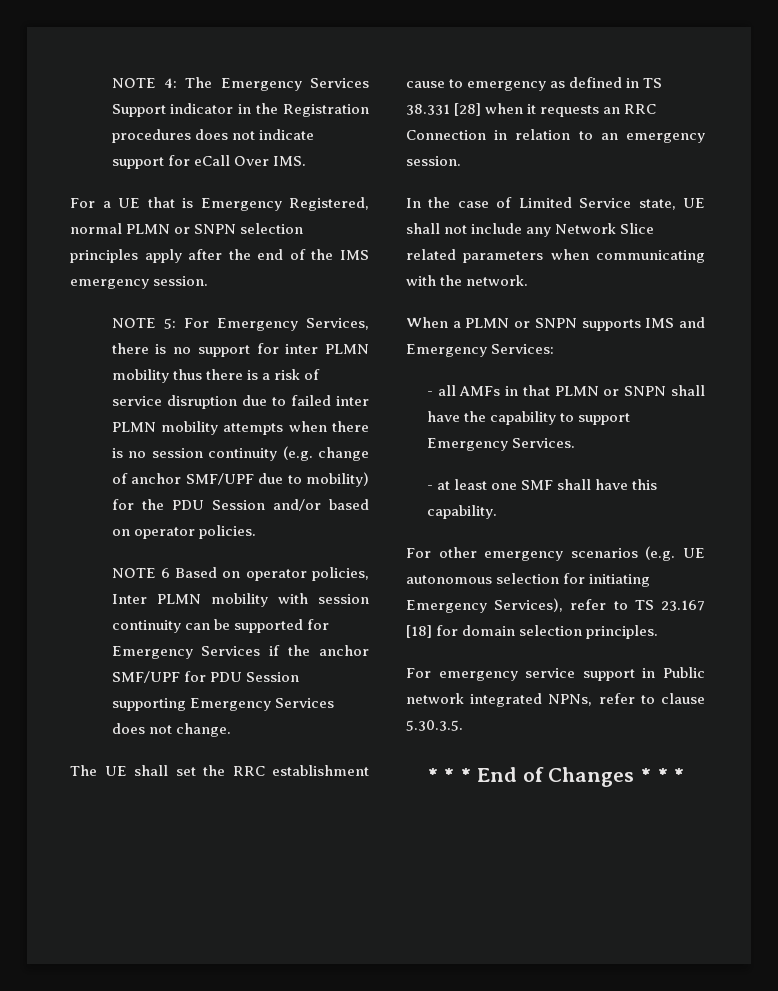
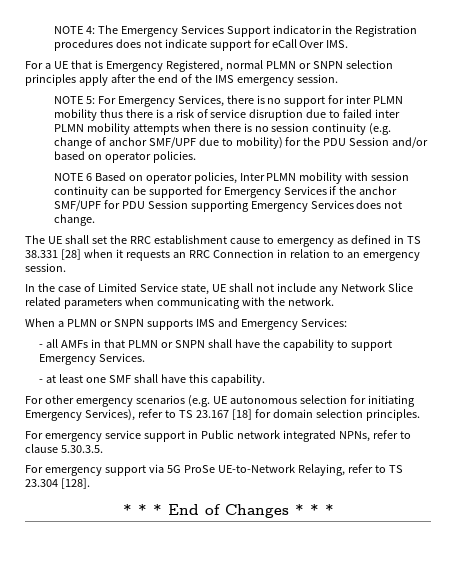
+ For emergency support via 5G ProSe UE-to-Network Relaying, refer to TS 23.304 [128].

